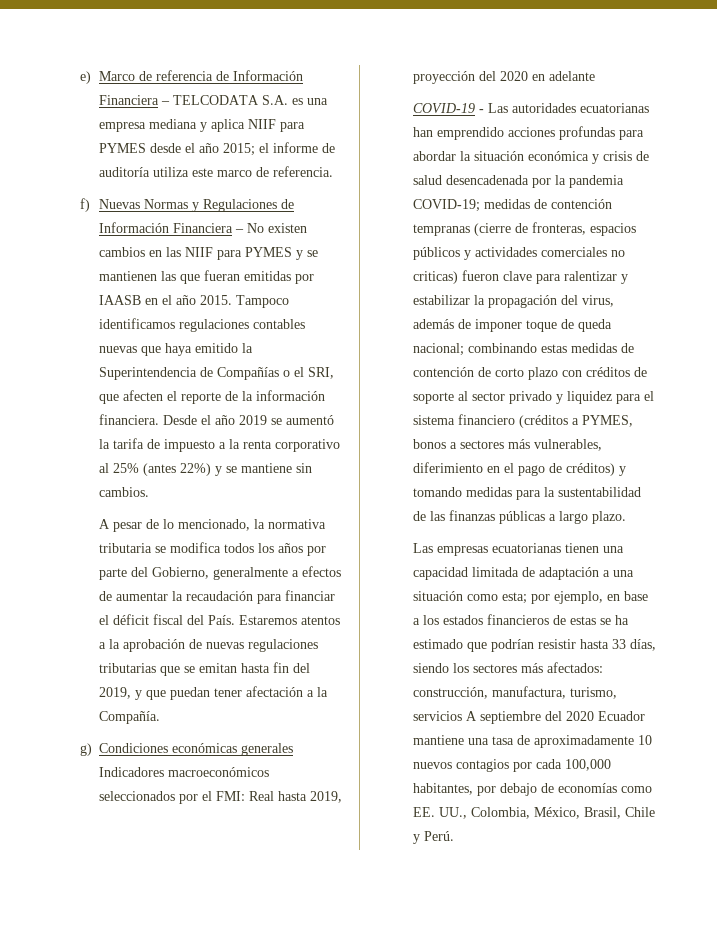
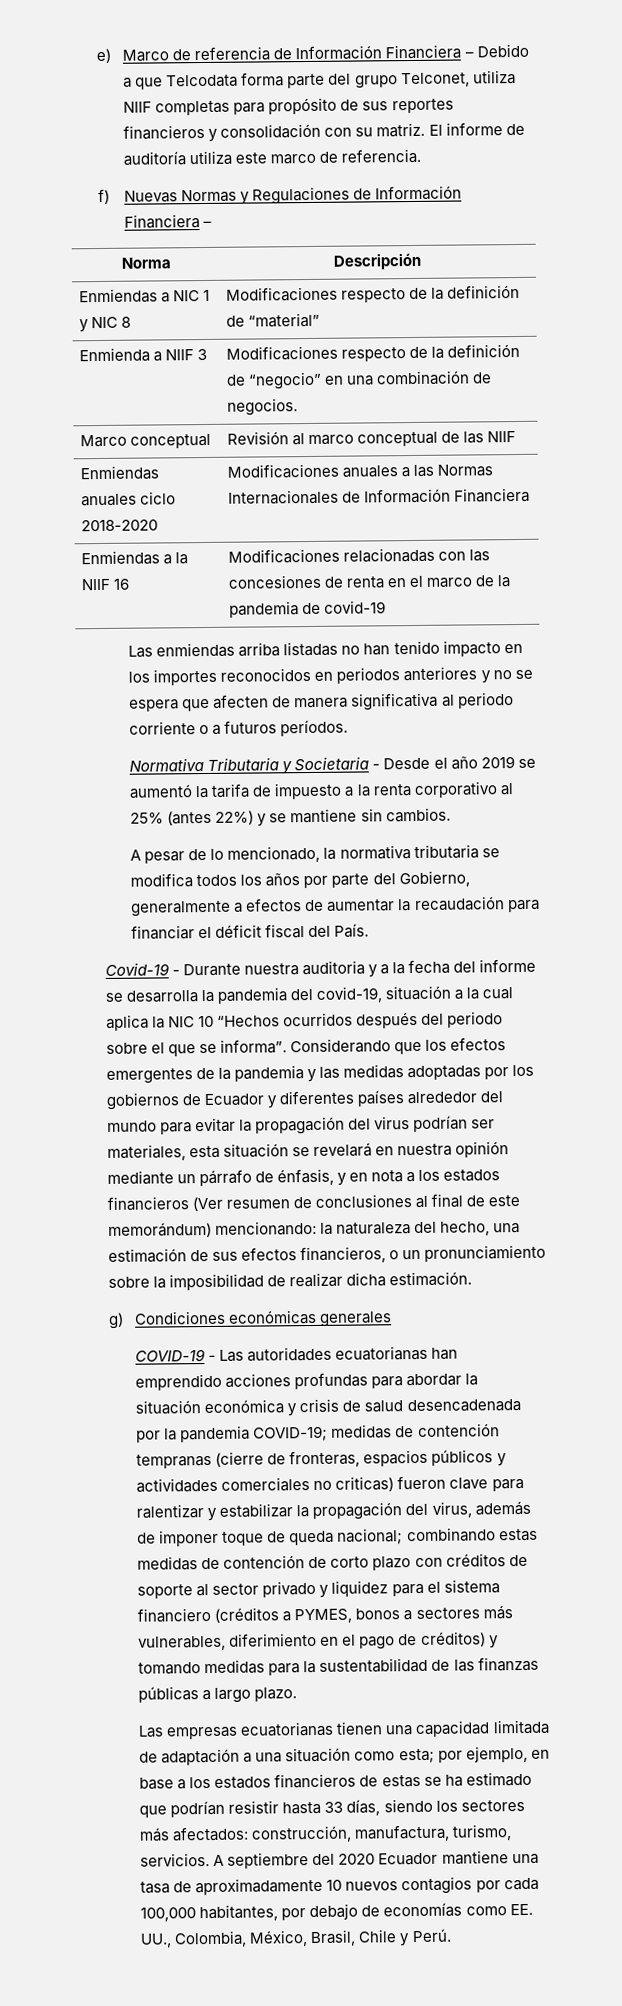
- e) Marco de referencia de Información Financiera – TELCODATA S.A. es una empresa mediana y aplica NIIF para PYMES desde el año 2015; el informe de auditoría utiliza este marco de referencia.
+ e) Marco de referencia de Información Financiera – Debido a que Telcodata forma parte del grupo Telconet, utiliza NIIF completas para propósito de sus reportes financieros y consolidación con su matriz. El informe de auditoría utiliza este marco de referencia.
- f) Nuevas Normas y Regulaciones de Información Financiera – No existen cambios en las NIIF para PYMES y se mantienen las que fueran emitidas por IAASB en el año 2015. Tampoco identificamos regulaciones contables nuevas que haya emitido la Superintendencia de Compañías o el SRI, que afecten el reporte de la información financiera. Desde el año 2019 se aumentó la tarifa de impuesto a la renta corporativo al 25% (antes 22%) y se mantiene sin cambios.
+ f) Nuevas Normas y Regulaciones de Información Financiera –
+ Norma | Descripción
+ Enmiendas a NIC 1 y NIC 8 | Modificaciones respecto de la definición de “material”
+ Enmienda a NIIF 3 | Modificaciones respecto de la definición de “negocio” en una combinación de negocios.
+ Marco conceptual | Revisión al marco conceptual de las NIIF
+ Enmiendas anuales ciclo 2018-2020 | Modificaciones anuales a las Normas Internacionales de Información Financiera
+ Enmiendas a la NIIF 16 | Modificaciones relacionadas con las concesiones de renta en el marco de la pandemia de covid-19
+ Las enmiendas arriba listadas no han tenido impacto en los importes reconocidos en periodos anteriores y no se espera que afecten de manera significativa al periodo corriente o a futuros períodos.
+ Normativa Tributaria y Societaria - Desde el año 2019 se aumentó la tarifa de impuesto a la renta corporativo al 25% (antes 22%) y se mantiene sin cambios.
- A pesar de lo mencionado, la normativa tributaria se modifica todos los años por parte del Gobierno, generalmente a efectos de aumentar la recaudación para financiar el déficit fiscal del País. Estaremos atentos a la aprobación de nuevas regulaciones tributarias que se emitan hasta fin del 2019, y que puedan tener afectación a la Compañía.
- g) Condiciones económicas generales Indicadores macroeconómicos seleccionados por el FMI: Real hasta 2019, proyección del 2020 en adelante
+ A pesar de lo mencionado, la normativa tributaria se modifica todos los años por parte del Gobierno, generalmente a efectos de aumentar la recaudación para financiar el déficit fiscal del País.
+ Covid-19 - Durante nuestra auditoria y a la fecha del informe se desarrolla la pandemia del covid-19, situación a la cual aplica la NIC 10 “Hechos ocurridos después del periodo sobre el que se informa”. Considerando que los efectos emergentes de la pandemia y las medidas adoptadas por los gobiernos de Ecuador y diferentes países alrededor del mundo para evitar la propagación del virus podrían ser materiales, esta situación se revelará en nuestra opinión mediante un párrafo de énfasis, y en nota a los estados financieros (Ver resumen de conclusiones al final de este memorándum) mencionando: la naturaleza del hecho, una estimación de sus efectos financieros, o un pronunciamiento sobre la imposibilidad de realizar dicha estimación.
+ g) Condiciones económicas generales
- construcción, manufactura, turismo, servicios A septiembre del 2020 Ecuador mantiene una tasa de aproximadamente 10 nuevos contagios por cada 100,000 habitantes, por debajo de economías como EE. UU., Colombia, México, Brasil, Chile y Perú.
+ construcción, manufactura, turismo, servicios. A septiembre del 2020 Ecuador mantiene una tasa de aproximadamente 10 nuevos contagios por cada 100,000 habitantes, por debajo de economías como EE. UU., Colombia, México, Brasil, Chile y Perú.

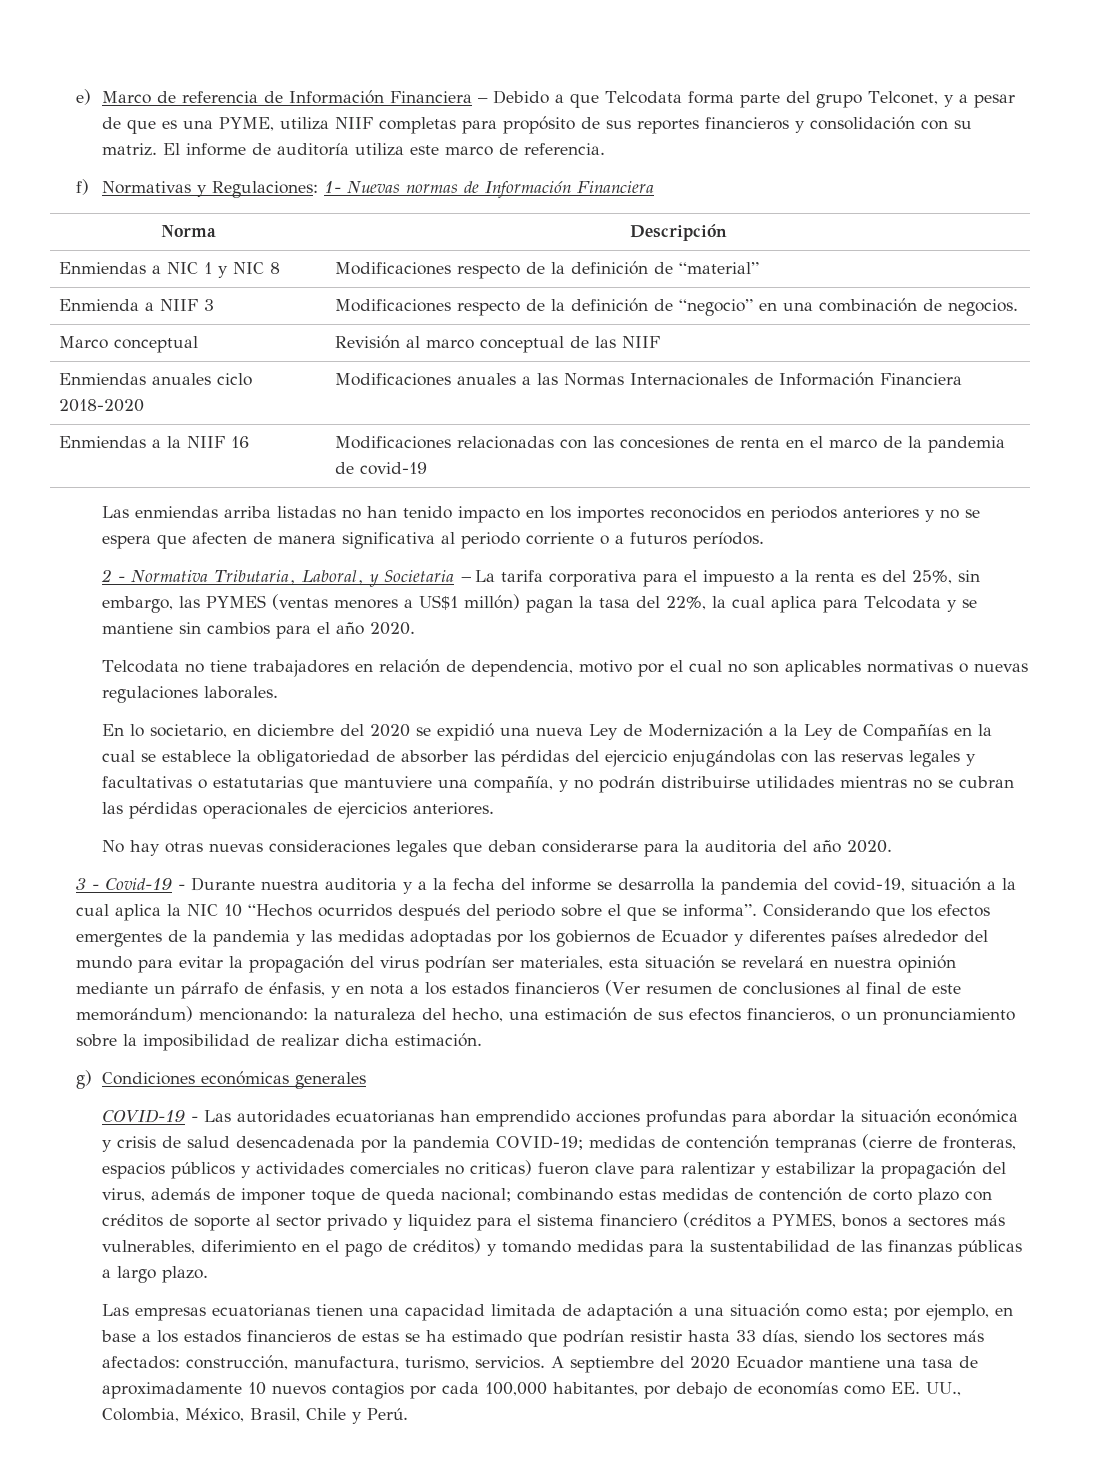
- e) Marco de referencia de Información Financiera – Debido a que Telcodata forma parte del grupo Telconet, utiliza NIIF completas para propósito de sus reportes financieros y consolidación con su matriz.
+ e) Marco de referencia de Información Financiera – Debido a que Telcodata forma parte del grupo Telconet, y a pesar de que es una PYME, utiliza NIIF completas para propósito de sus reportes financieros y consolidación con su matriz.
- f) Nuevas Normas y Regulaciones de Información Financiera –
+ f) Normativas y Regulaciones: 1- Nuevas normas de Información Financiera
- Normativa Tributaria y Societaria - Desde el año 2019 se aumentó la tarifa de impuesto a la renta corporativo al 25% (antes 22%) y se mantiene sin cambios.
- A pesar de lo mencionado, la normativa tributaria se modifica todos los años por parte del Gobierno, generalmente a efectos de aumentar la recaudación para financiar el déficit fiscal del País.
- Covid-19 - Durante nuestra auditoria y a la fecha del informe se desarrolla la pandemia del covid-19, situación a la cual aplica la NIC 10 “Hechos ocurridos después del periodo sobre el que se informa”.
+ 2 - Normativa Tributaria, Laboral, y Societaria – La tarifa corporativa para el impuesto a la renta es del 25%, sin embargo, las PYMES (ventas menores a US$1 millón) pagan la tasa del 22%, la cual aplica para Telcodata y se mantiene sin cambios para el año 2020.
+ Telcodata no tiene trabajadores en relación de dependencia, motivo por el cual no son aplicables normativas o nuevas regulaciones laborales.
+ En lo societario, en diciembre del 2020 se expidió una nueva Ley de Modernización a la Ley de Compañías en la cual se establece la obligatoriedad de absorber las pérdidas del ejercicio enjugándolas con las reservas legales y facultativas o estatutarias que mantuviere una compañía, y no podrán distribuirse utilidades mientras no se cubran las pérdidas operacionales de ejercicios anteriores.
+ No hay otras nuevas consideraciones legales que deban considerarse para la auditoria del año 2020.
+ 3 - Covid-19 - Durante nuestra auditoria y a la fecha del informe se desarrolla la pandemia del covid-19, situación a la cual aplica la NIC 10 “Hechos ocurridos después del periodo sobre el que se informa”.

